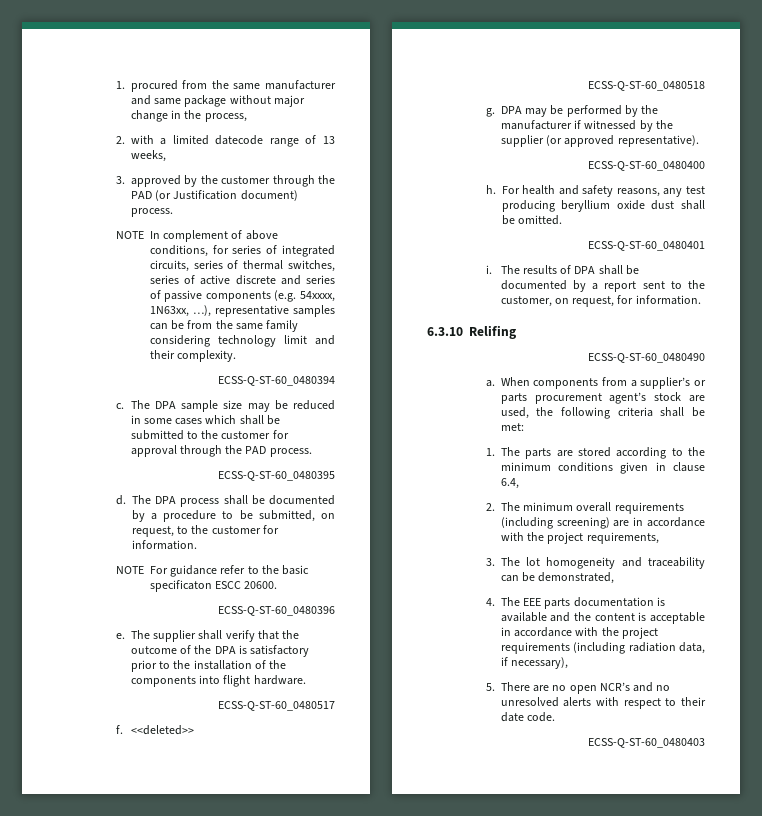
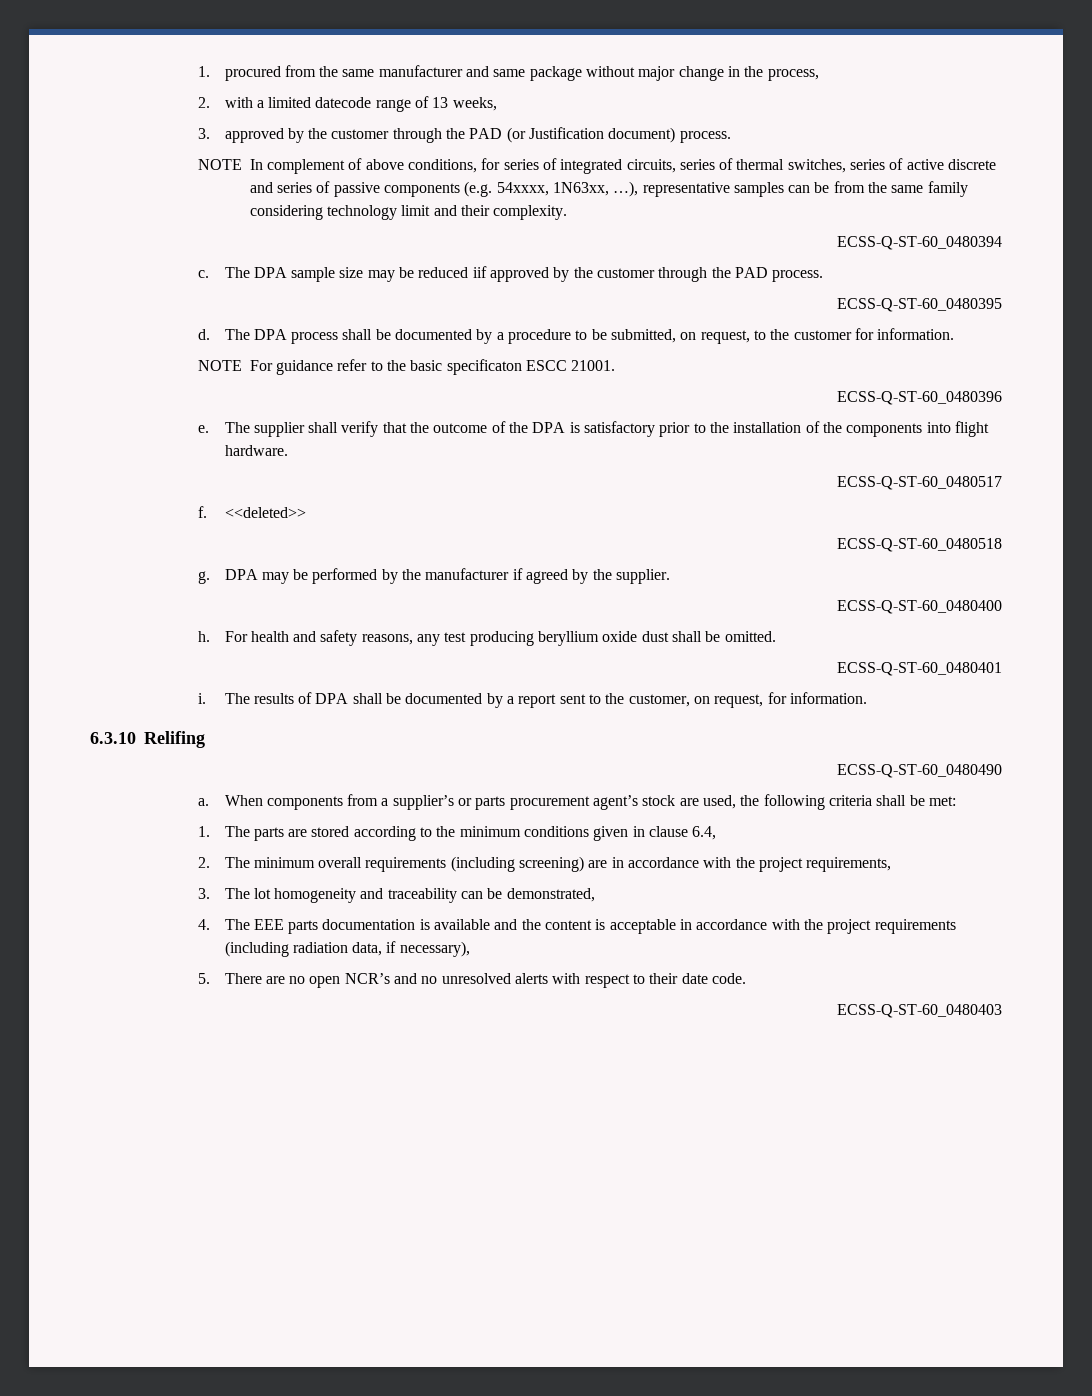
- The DPA sample size may be reduced in some cases which shall be submitted to the customer for approval through the PAD process.
+ The DPA sample size may be reduced iif approved by the customer through the PAD process.
- NOTE For guidance refer to the basic specificaton ESCC 20600.
+ NOTE For guidance refer to the basic specificaton ESCC 21001.
- DPA may be performed by the manufacturer if witnessed by the supplier (or approved representative).
+ DPA may be performed by the manufacturer if agreed by the supplier.

